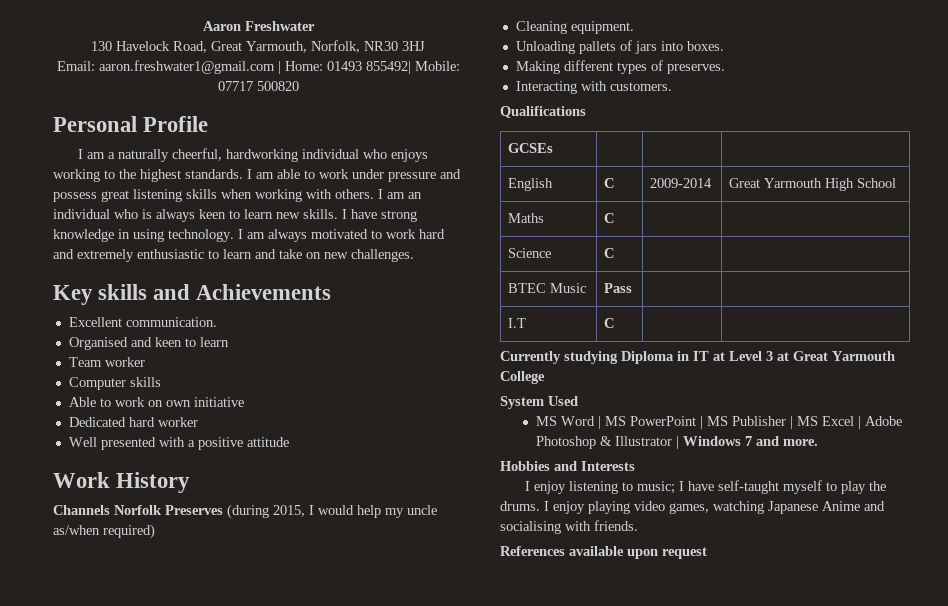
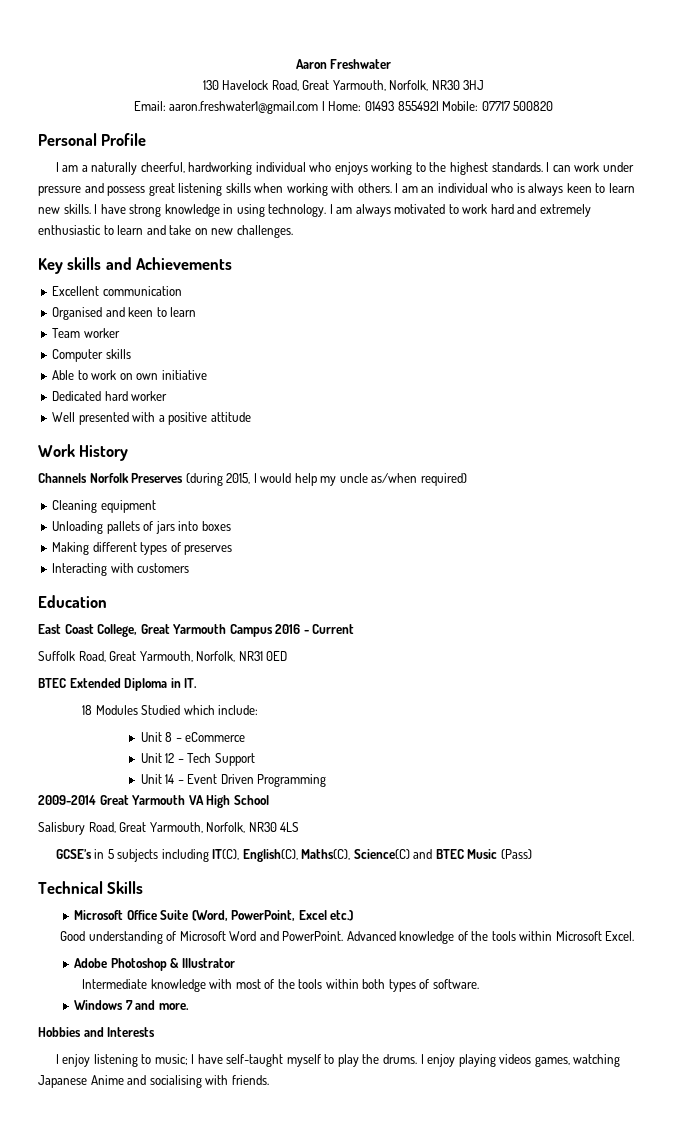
- I am able to work under pressure and possess great listening skills when working with others.
+ I can work under pressure and possess great listening skills when working with others.
- Excellent communication.
+ Excellent communication
- Cleaning equipment.
+ Cleaning equipment
- Unloading pallets of jars into boxes.
+ Unloading pallets of jars into boxes
- Making different types of preserves.
+ Making different types of preserves
- Interacting with customers.
- Qualifications
- GCSEs | | |
- English | C | 2009-2014 | Great Yarmouth High School
- Maths | C | |
- Science | C | |
- BTEC Music | Pass | |
- I.T | C | |
- Currently studying Diploma in IT at Level 3 at Great Yarmouth College
- System Used
- MS Word | MS PowerPoint | MS Publisher | MS Excel | Adobe Photoshop & Illustrator | Windows 7 and more.
+ Interacting with customers
+ Education
+ East Coast College, Great Yarmouth Campus 2016 - Current
+ Suffolk Road, Great Yarmouth, Norfolk, NR31 0ED
+ BTEC Extended Diploma in IT.
+ 18 Modules Studied which include:
+ Unit 8 – eCommerce
+ Unit 12 – Tech Support
+ Unit 14 – Event Driven Programming
+ 2009-2014 Great Yarmouth VA High School
+ Salisbury Road, Great Yarmouth, Norfolk, NR30 4LS
+ GCSE’s in 5 subjects including IT(C), English(C), Maths(C), Science(C) and BTEC Music (Pass)
+ Technical Skills
+ Microsoft Office Suite (Word, PowerPoint, Excel etc.)
+ Good understanding of Microsoft Word and PowerPoint. Advanced knowledge of the tools within Microsoft Excel.
+ Adobe Photoshop & Illustrator
+ Intermediate knowledge with most of the tools within both types of software.
+ Windows 7 and more.
- I enjoy playing video games, watching Japanese Anime and socialising with friends.
+ I enjoy playing videos games, watching Japanese Anime and socialising with friends.
- References available upon request

